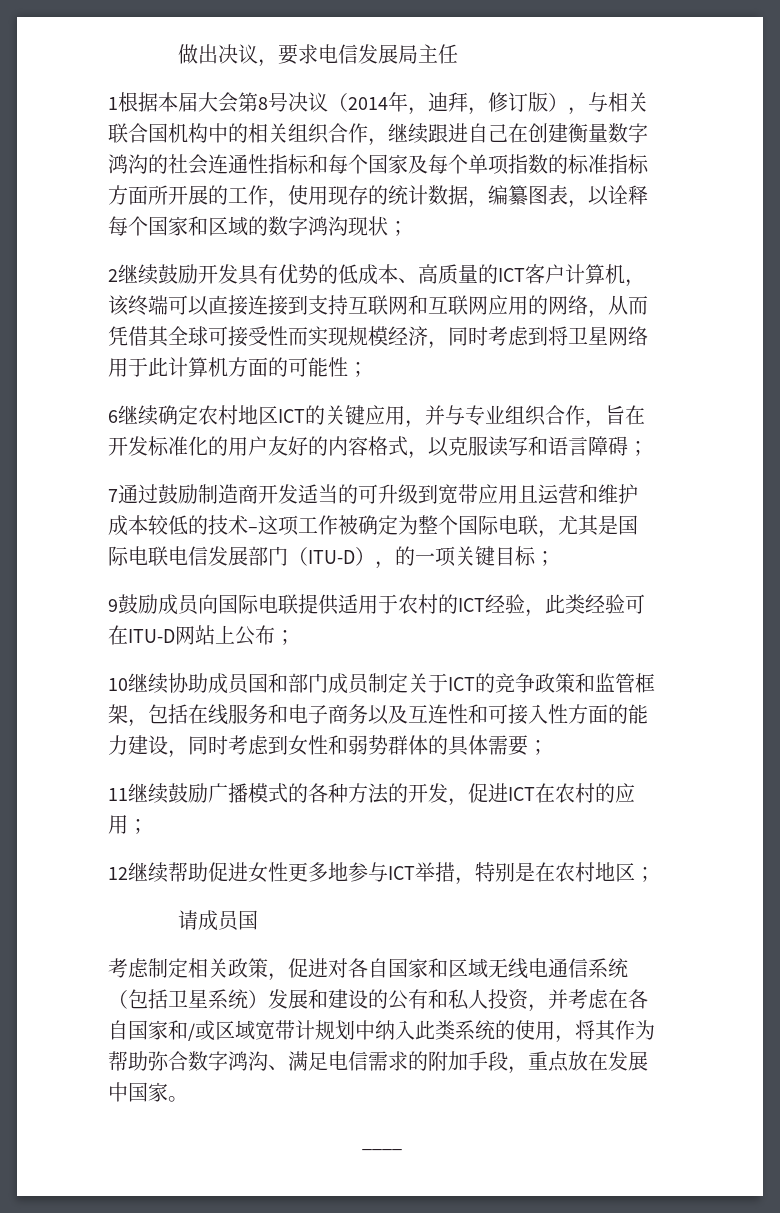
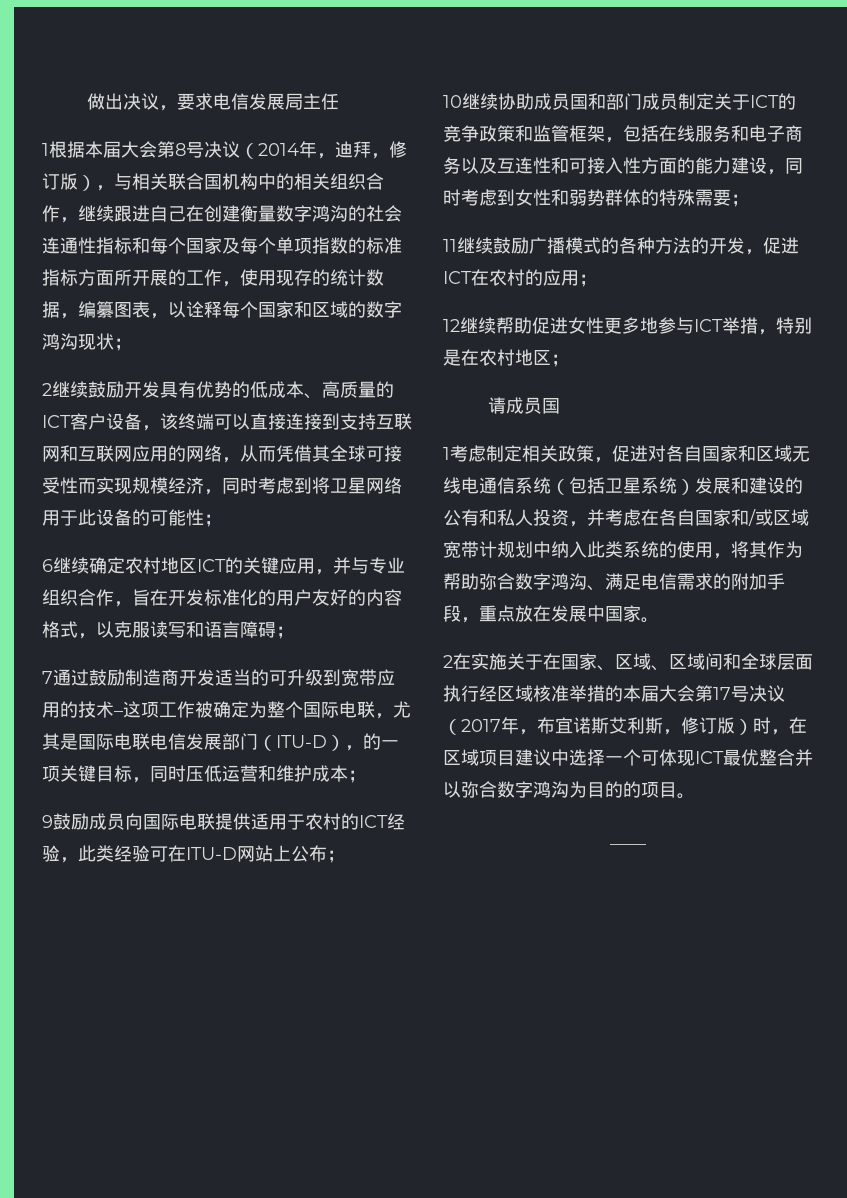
- 2继续鼓励开发具有优势的低成本、高质量的ICT客户计算机，该终端可以直接连接到支持互联网和互联网应用的网络，从而凭借其全球可接受性而实现规模经济，同时考虑到将卫星网络用于此计算机方面的可能性；
+ 2继续鼓励开发具有优势的低成本、高质量的ICT客户设备，该终端可以直接连接到支持互联网和互联网应用的网络，从而凭借其全球可接受性而实现规模经济，同时考虑到将卫星网络用于此设备的可能性；
- 7通过鼓励制造商开发适当的可升级到宽带应用且运营和维护成本较低的技术–这项工作被确定为整个国际电联，尤其是国际电联电信发展部门（ITU-D），的一项关键目标；
+ 7通过鼓励制造商开发适当的可升级到宽带应用的技术–这项工作被确定为整个国际电联，尤其是国际电联电信发展部门（ITU-D），的一项关键目标，同时压低运营和维护成本；
- 10继续协助成员国和部门成员制定关于ICT的竞争政策和监管框架，包括在线服务和电子商务以及互连性和可接入性方面的能力建设，同时考虑到女性和弱势群体的具体需要；
+ 10继续协助成员国和部门成员制定关于ICT的竞争政策和监管框架，包括在线服务和电子商务以及互连性和可接入性方面的能力建设，同时考虑到女性和弱势群体的特殊需要；
- 考虑制定相关政策，促进对各自国家和区域无线电通信系统（包括卫星系统）发展和建设的公有和私人投资，并考虑在各自国家和/或区域宽带计规划中纳入此类系统的使用，将其作为帮助弥合数字鸿沟、满足电信需求的附加手段，重点放在发展中国家。
+ 1考虑制定相关政策，促进对各自国家和区域无线电通信系统（包括卫星系统）发展和建设的公有和私人投资，并考虑在各自国家和/或区域宽带计规划中纳入此类系统的使用，将其作为帮助弥合数字鸿沟、满足电信需求的附加手段，重点放在发展中国家。
+ 2在实施关于在国家、区域、区域间和全球层面执行经区域核准举措的本届大会第17号决议（2017年，布宜诺斯艾利斯，修订版）时，在区域项目建议中选择一个可体现ICT最优整合并以弥合数字鸿沟为目的的项目。

